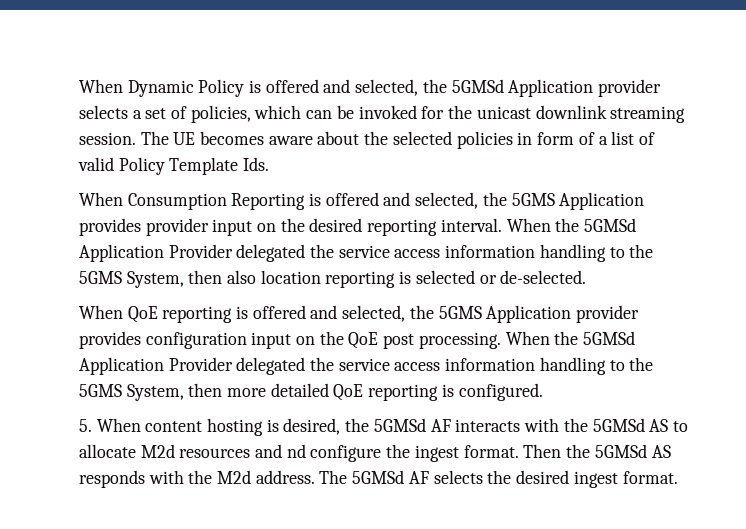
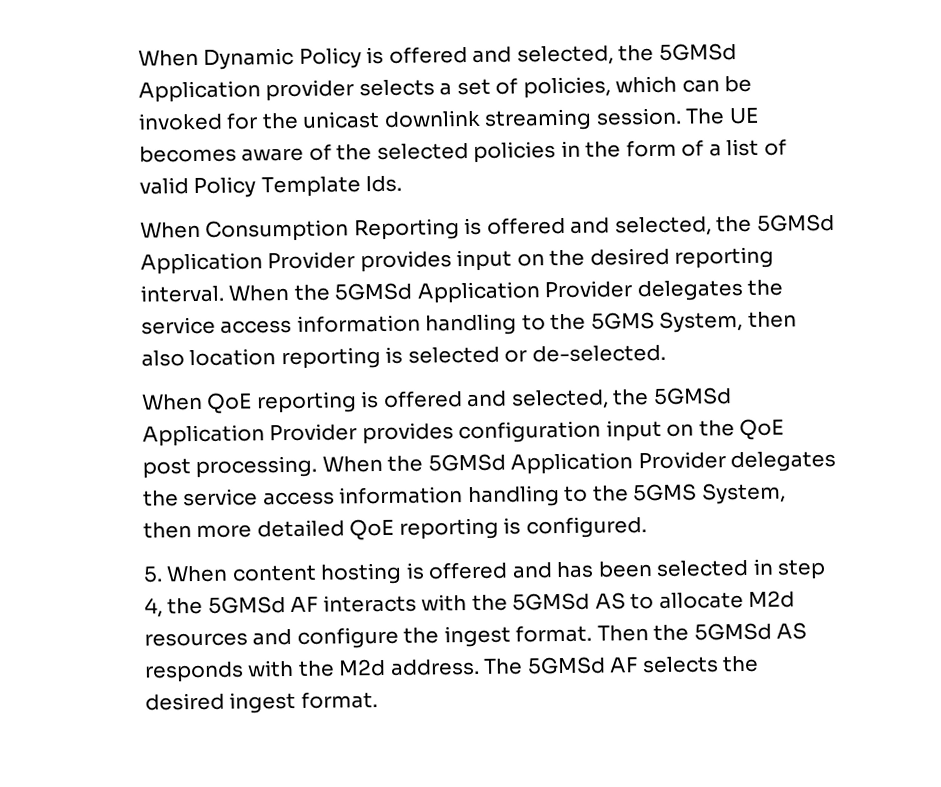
- The UE becomes aware about the selected policies in form of a list of valid Policy Template Ids.
+ The UE becomes aware of the selected policies in the form of a list of valid Policy Template Ids.
- When Consumption Reporting is offered and selected, the 5GMS Application provides provider input on the desired reporting interval.
+ When Consumption Reporting is offered and selected, the 5GMSd Application Provider provides input on the desired reporting interval.
- When the 5GMSd Application Provider delegated the service access information handling to the 5GMS System, then also location reporting is selected or de-selected.
+ When the 5GMSd Application Provider delegates the service access information handling to the 5GMS System, then also location reporting is selected or de-selected.
- When QoE reporting is offered and selected, the 5GMS Application provider provides configuration input on the QoE post processing.
+ When QoE reporting is offered and selected, the 5GMSd Application Provider provides configuration input on the QoE post processing.
- When the 5GMSd Application Provider delegated the service access information handling to the 5GMS System, then more detailed QoE reporting is configured.
+ When the 5GMSd Application Provider delegates the service access information handling to the 5GMS System, then more detailed QoE reporting is configured.
- 5. When content hosting is desired, the 5GMSd AF interacts with the 5GMSd AS to allocate M2d resources and nd configure the ingest format.
+ 5. When content hosting is offered and has been selected in step 4, the 5GMSd AF interacts with the 5GMSd AS to allocate M2d resources and configure the ingest format.

